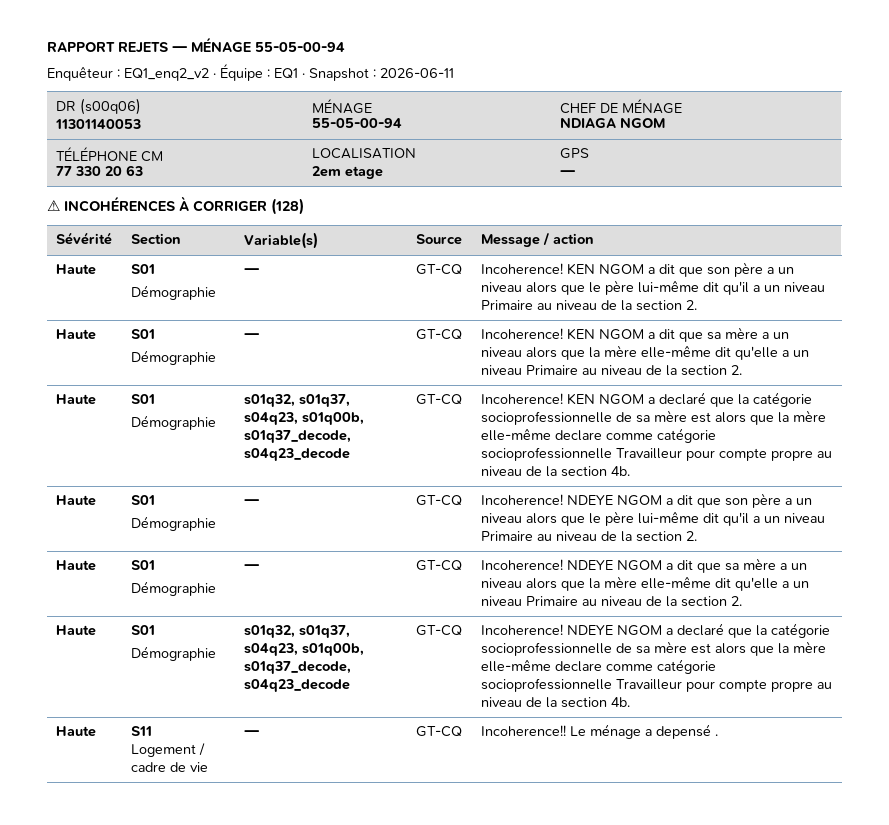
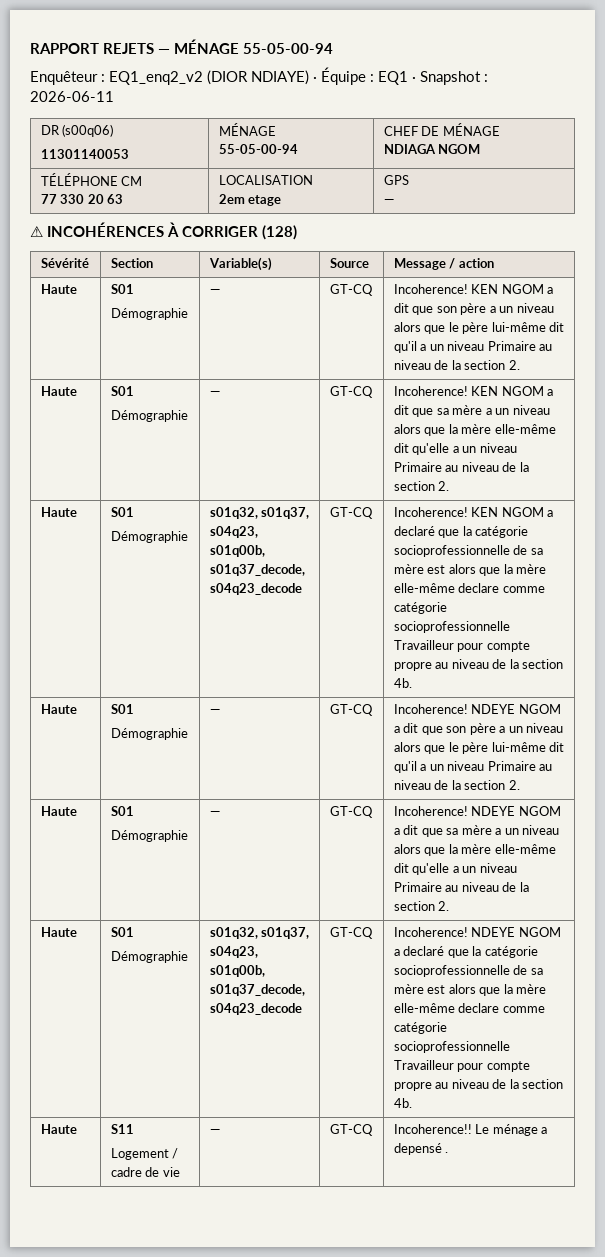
- Enquêteur : EQ1_enq2_v2 · Équipe : EQ1 · Snapshot : 2026-06-11
+ Enquêteur : EQ1_enq2_v2 (DIOR NDIAYE) · Équipe : EQ1 · Snapshot : 2026-06-11

